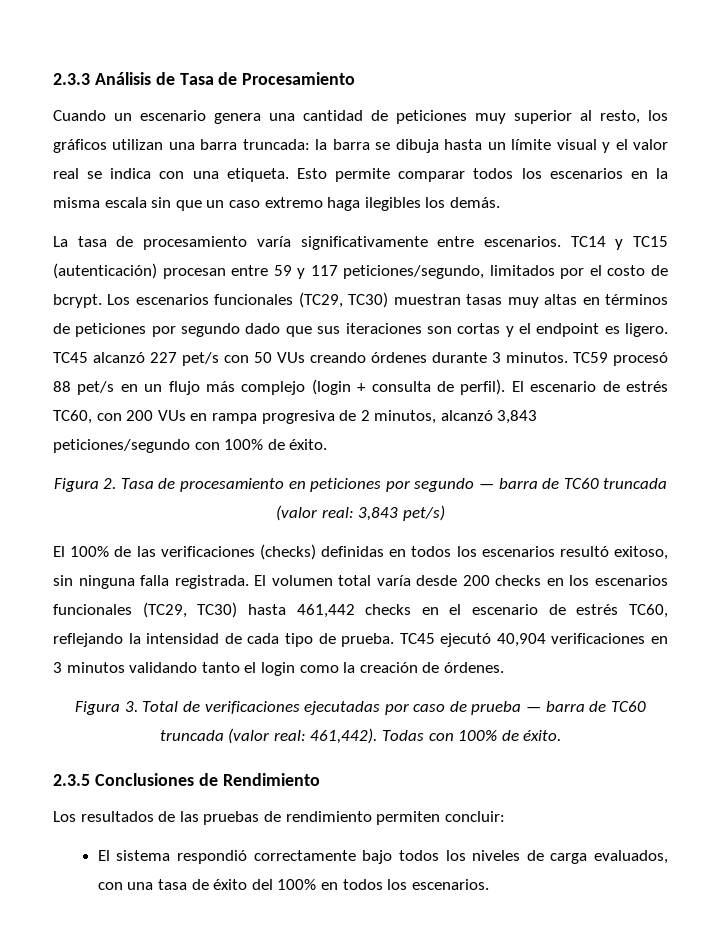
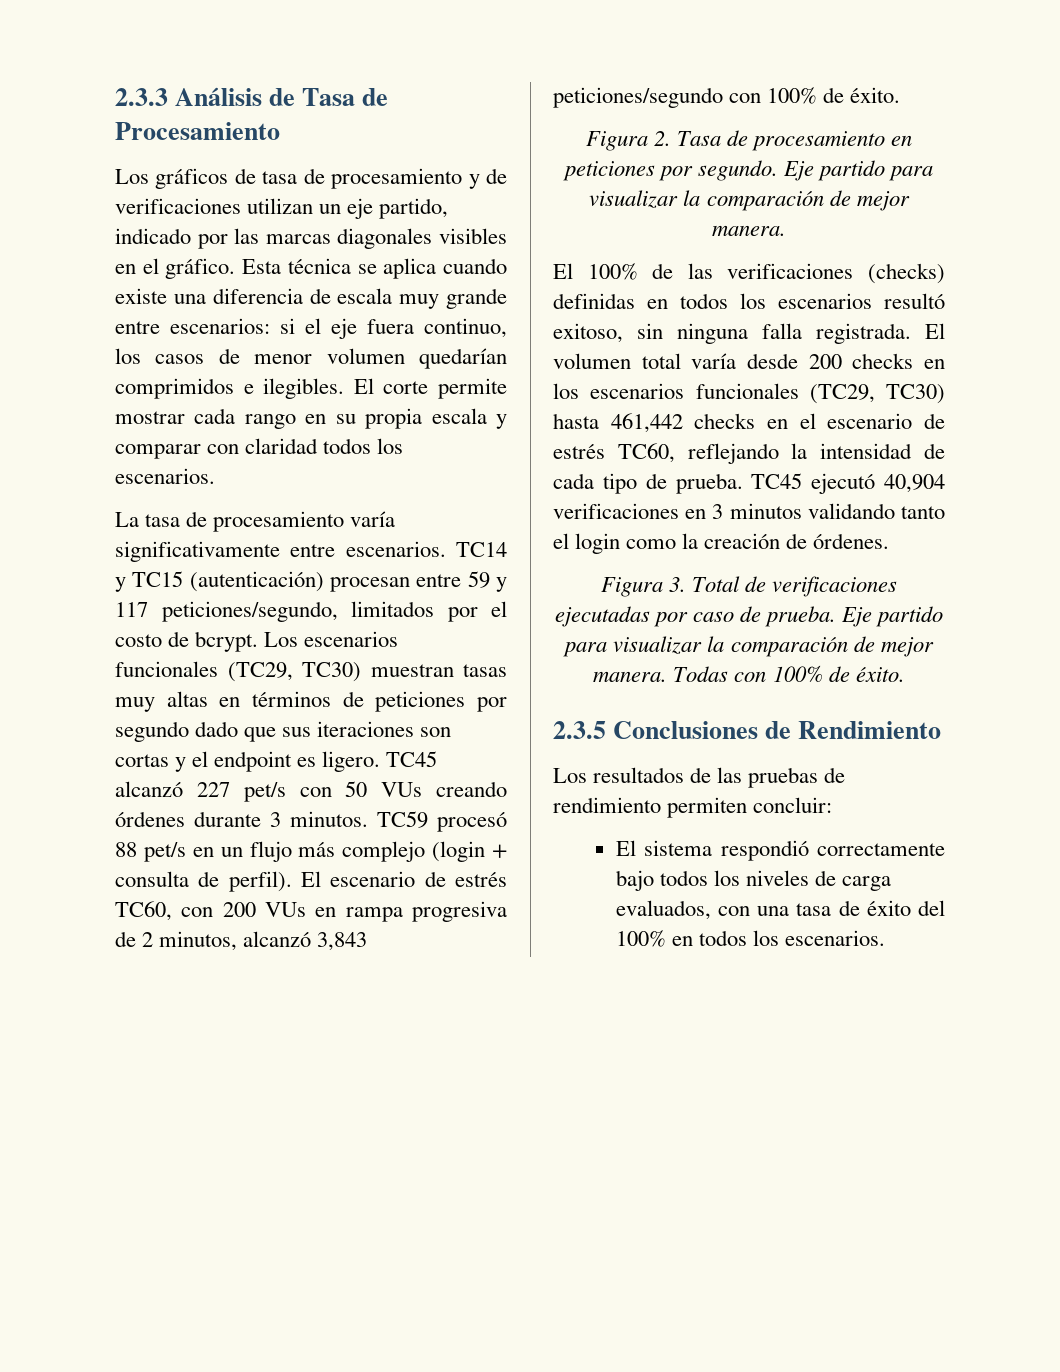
- Cuando un escenario genera una cantidad de peticiones muy superior al resto, los gráficos utilizan una barra truncada: la barra se dibuja hasta un límite visual y el valor real se indica con una etiqueta. Esto permite comparar todos los escenarios en la misma escala sin que un caso extremo haga ilegibles los demás.
+ Los gráficos de tasa de procesamiento y de verificaciones utilizan un eje partido, indicado por las marcas diagonales visibles en el gráfico. Esta técnica se aplica cuando existe una diferencia de escala muy grande entre escenarios: si el eje fuera continuo, los casos de menor volumen quedarían comprimidos e ilegibles. El corte permite mostrar cada rango en su propia escala y comparar con claridad todos los escenarios.
- Figura 2. Tasa de procesamiento en peticiones por segundo — barra de TC60 truncada (valor real: 3,843 pet/s)
+ Figura 2. Tasa de procesamiento en peticiones por segundo. Eje partido para visualizar la comparación de mejor manera.
- Figura 3. Total de verificaciones ejecutadas por caso de prueba — barra de TC60 truncada (valor real: 461,442).
+ Figura 3. Total de verificaciones ejecutadas por caso de prueba. Eje partido para visualizar la comparación de mejor manera.

